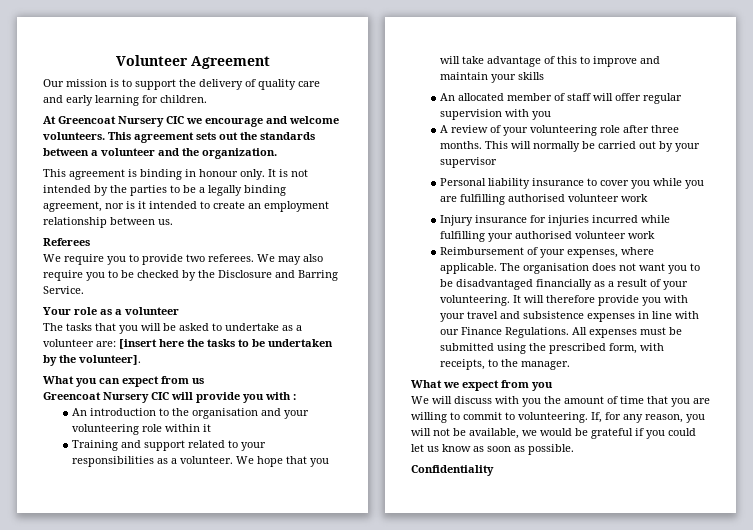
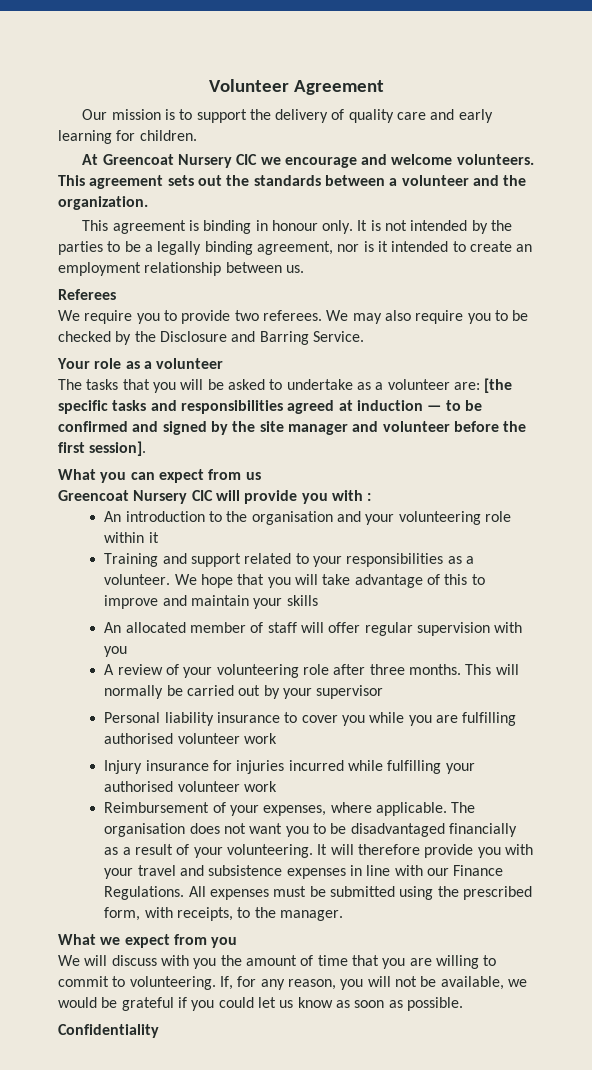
- The tasks that you will be asked to undertake as a volunteer are: [insert here the tasks to be undertaken by the volunteer].
+ The tasks that you will be asked to undertake as a volunteer are: [the specific tasks and responsibilities agreed at induction — to be confirmed and signed by the site manager and volunteer before the first session].

